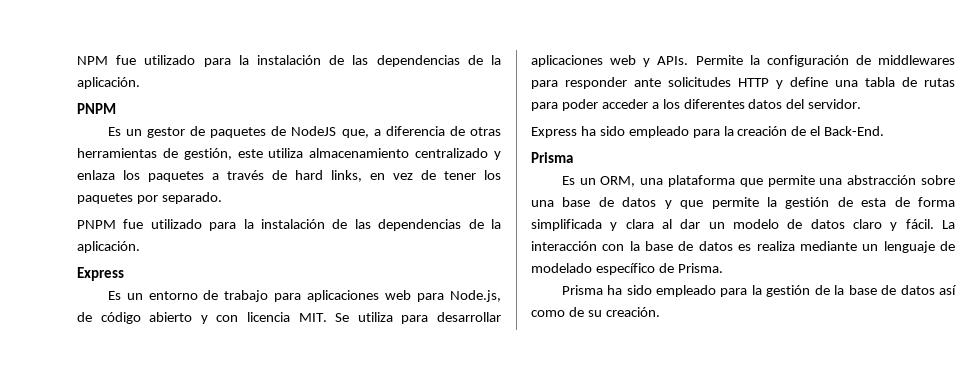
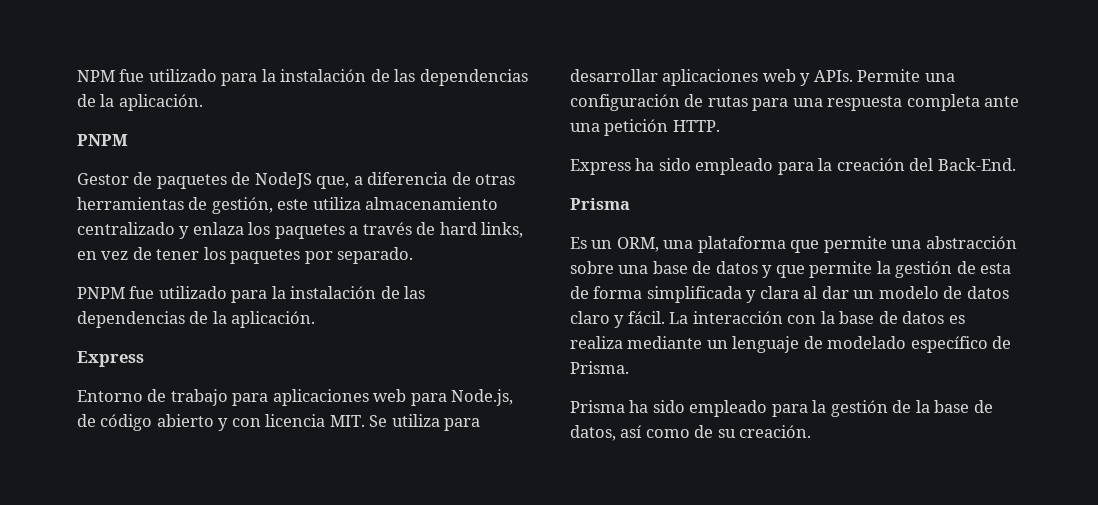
- Es un gestor de paquetes de NodeJS que, a diferencia de otras herramientas de gestión, este utiliza almacenamiento centralizado y enlaza los paquetes a través de hard links, en vez de tener los paquetes por separado.
+ Gestor de paquetes de NodeJS que, a diferencia de otras herramientas de gestión, este utiliza almacenamiento centralizado y enlaza los paquetes a través de hard links, en vez de tener los paquetes por separado.
- Es un entorno de trabajo para aplicaciones web para Node.js, de código abierto y con licencia MIT. Se utiliza para desarrollar aplicaciones web y APIs.
+ Entorno de trabajo para aplicaciones web para Node.js, de código abierto y con licencia MIT. Se utiliza para desarrollar aplicaciones web y APIs.
- Permite la configuración de middlewares para responder ante solicitudes HTTP y define una tabla de rutas para poder acceder a los diferentes datos del servidor.
+ Permite una configuración de rutas para una respuesta completa ante una petición HTTP.
- Express ha sido empleado para la creación de el Back-End.
+ Express ha sido empleado para la creación del Back-End.
- Prisma ha sido empleado para la gestión de la base de datos así como de su creación.
+ Prisma ha sido empleado para la gestión de la base de datos, así como de su creación.

